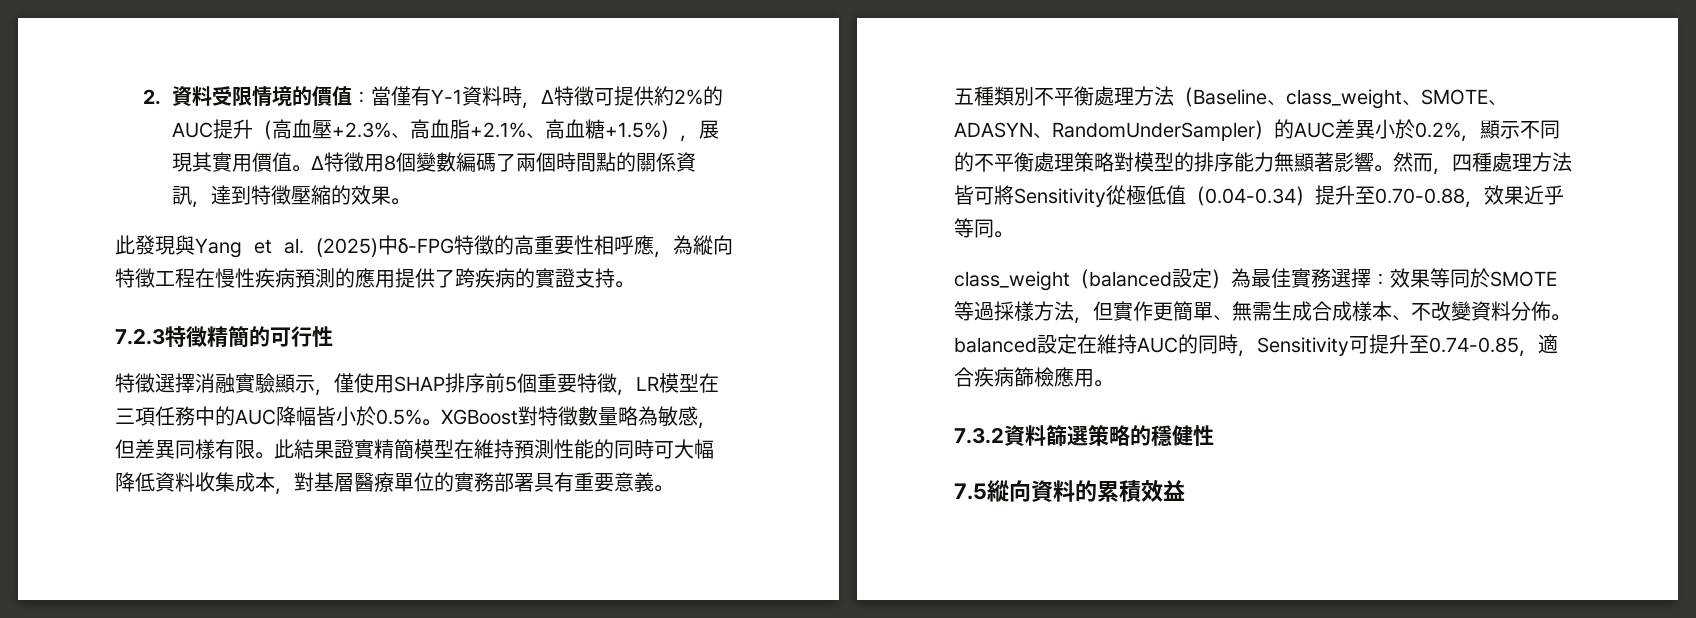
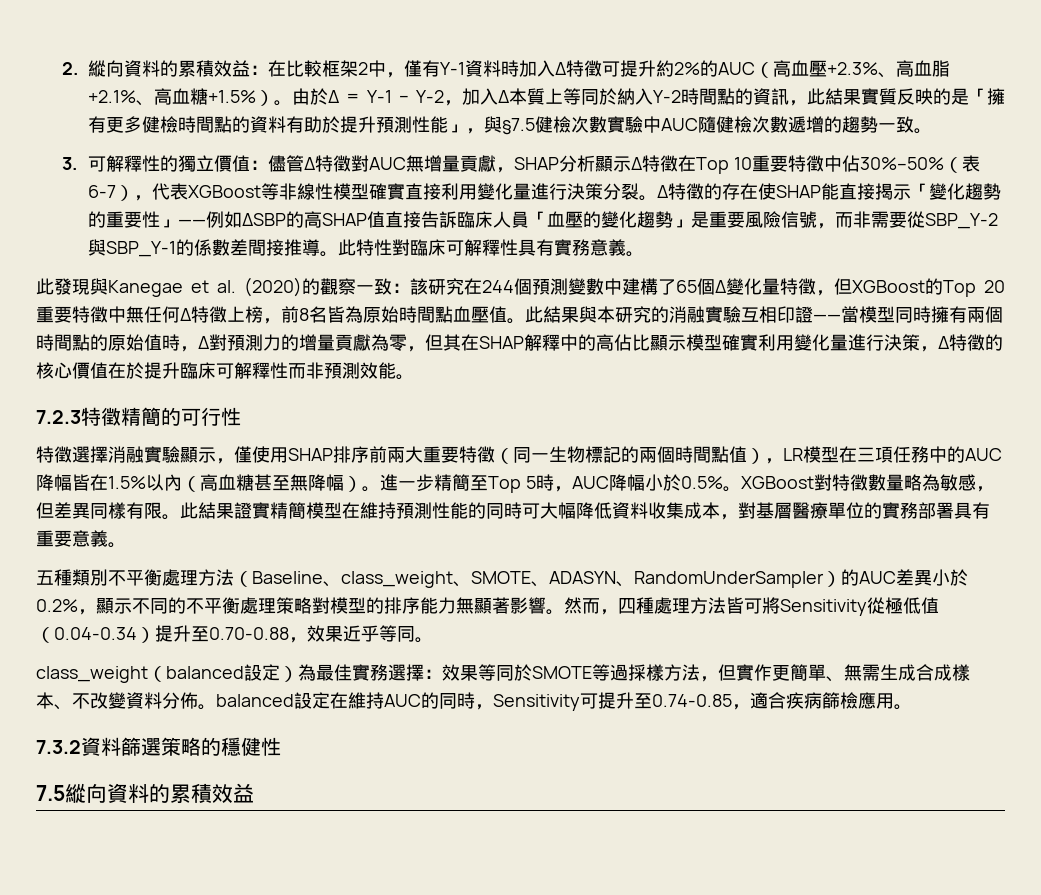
- 2.資料受限情境的價值：當僅有Y-1資料時，Δ特徵可提供約2%的AUC提升（高血壓+2.3%、高血脂+2.1%、高血糖+1.5%），展現其實用價值。Δ特徵用8個變數編碼了兩個時間點的關係資訊，達到特徵壓縮的效果。
- 此發現與Yang et al. (2025)中δ-FPG特徵的高重要性相呼應，為縱向特徵工程在慢性疾病預測的應用提供了跨疾病的實證支持。
+ 2.縱向資料的累積效益：在比較框架2中，僅有Y-1資料時加入Δ特徵可提升約2%的AUC（高血壓+2.3%、高血脂+2.1%、高血糖+1.5%）。由於Δ = Y-1 − Y-2，加入Δ本質上等同於納入Y-2時間點的資訊，此結果實質反映的是「擁有更多健檢時間點的資料有助於提升預測性能」，與§7.5健檢次數實驗中AUC隨健檢次數遞增的趨勢一致。
+ 3.可解釋性的獨立價值：儘管Δ特徵對AUC無增量貢獻，SHAP分析顯示Δ特徵在Top 10重要特徵中佔30%–50%（表6-7），代表XGBoost等非線性模型確實直接利用變化量進行決策分裂。Δ特徵的存在使SHAP能直接揭示「變化趨勢的重要性」——例如ΔSBP的高SHAP值直接告訴臨床人員「血壓的變化趨勢」是重要風險信號，而非需要從SBP_Y-2與SBP_Y-1的係數差間接推導。此特性對臨床可解釋性具有實務意義。
+ 此發現與Kanegae et al. (2020)的觀察一致：該研究在244個預測變數中建構了65個Δ變化量特徵，但XGBoost的Top 20重要特徵中無任何Δ特徵上榜，前8名皆為原始時間點血壓值。此結果與本研究的消融實驗互相印證——當模型同時擁有兩個時間點的原始值時，Δ對預測力的增量貢獻為零，但其在SHAP解釋中的高佔比顯示模型確實利用變化量進行決策，Δ特徵的核心價值在於提升臨床可解釋性而非預測效能。
- 特徵選擇消融實驗顯示，僅使用SHAP排序前5個重要特徵，LR模型在三項任務中的AUC降幅皆小於0.5%。
+ 特徵選擇消融實驗顯示，僅使用SHAP排序前兩大重要特徵（同一生物標記的兩個時間點值），LR模型在三項任務中的AUC降幅皆在1.5%以內（高血糖甚至無降幅）。進一步精簡至Top 5時，AUC降幅小於0.5%。

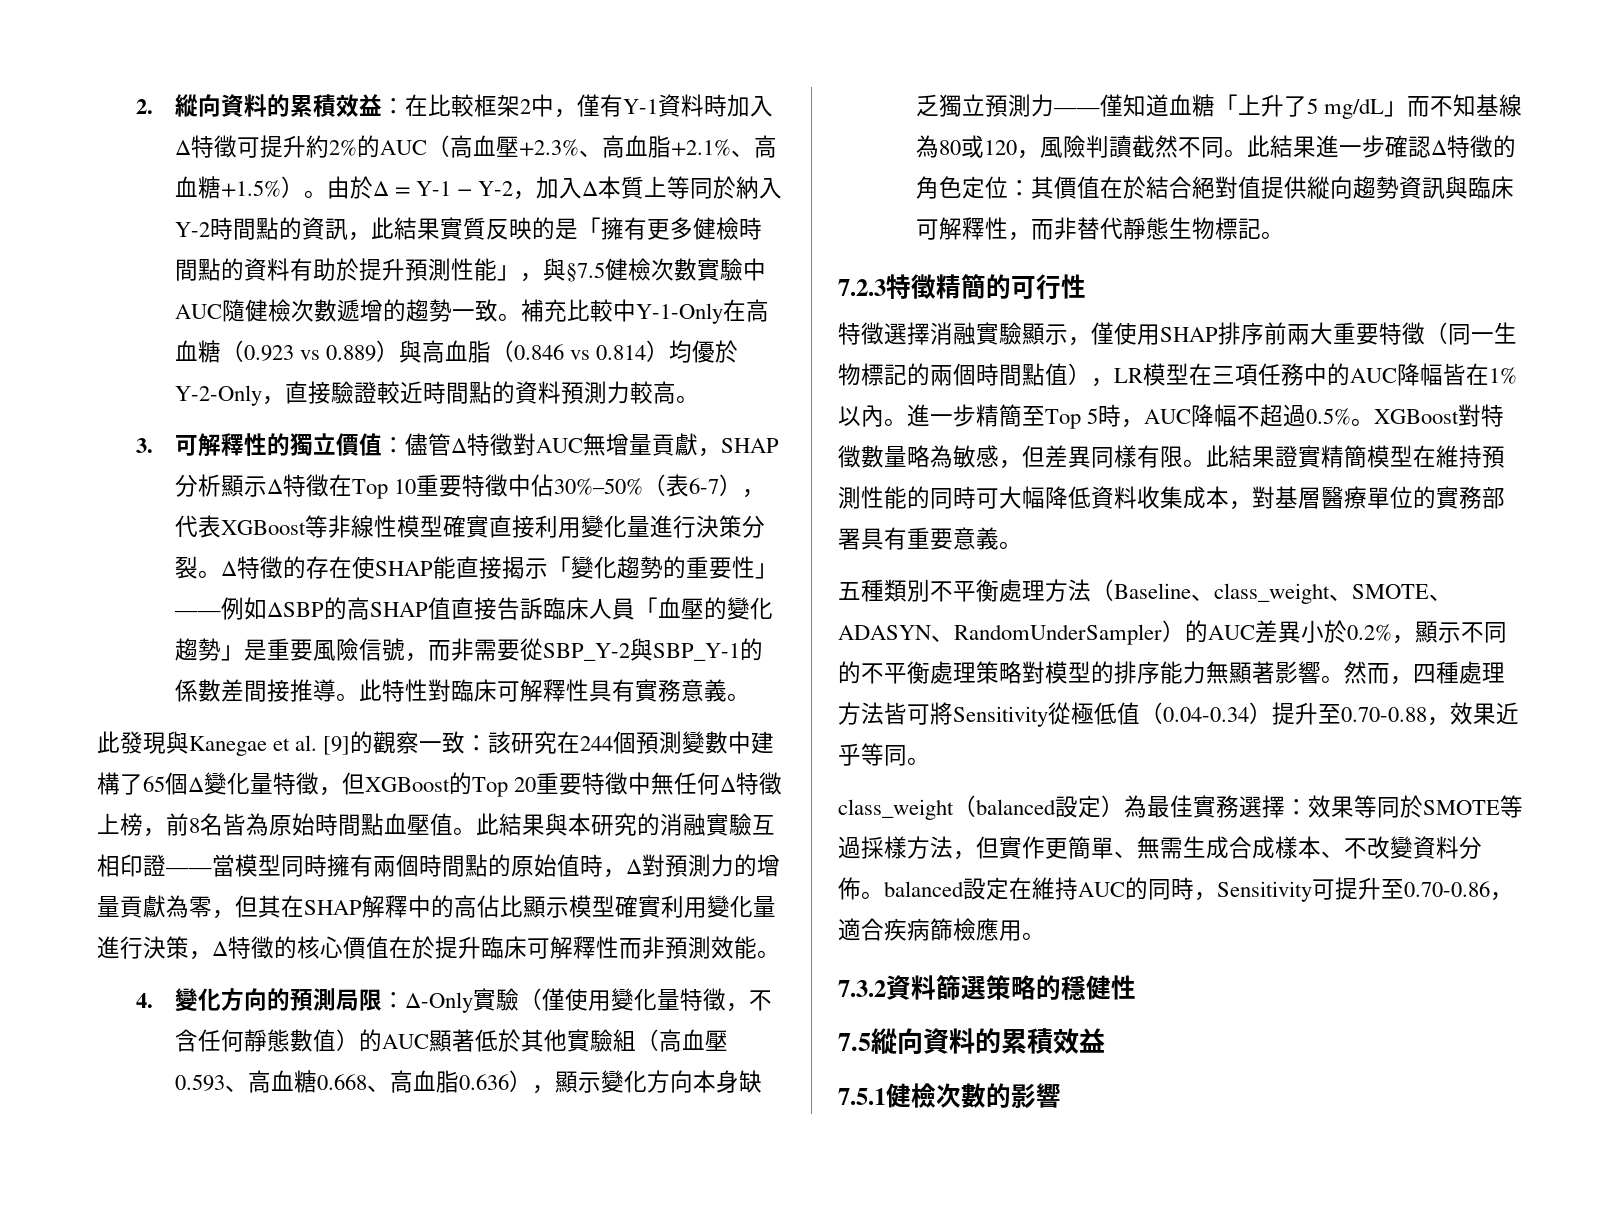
+ 補充比較中Y-1-Only在高血糖（0.923 vs 0.889）與高血脂（0.846 vs 0.814）均優於Y-2-Only，直接驗證較近時間點的資料預測力較高。
- 此發現與Kanegae et al. (2020)的觀察一致：該研究在244個預測變數中建構了65個Δ變化量特徵，但XGBoost的Top 20重要特徵中無任何Δ特徵上榜，前8名皆為原始時間點血壓值。
+ 此發現與Kanegae et al. [9]的觀察一致：該研究在244個預測變數中建構了65個Δ變化量特徵，但XGBoost的Top 20重要特徵中無任何Δ特徵上榜，前8名皆為原始時間點血壓值。
+ 4.變化方向的預測局限：Δ-Only實驗（僅使用變化量特徵，不含任何靜態數值）的AUC顯著低於其他實驗組（高血壓0.593、高血糖0.668、高血脂0.636），顯示變化方向本身缺乏獨立預測力——僅知道血糖「上升了5 mg/dL」而不知基線為80或120，風險判讀截然不同。此結果進一步確認Δ特徵的角色定位：其價值在於結合絕對值提供縱向趨勢資訊與臨床可解釋性，而非替代靜態生物標記。
- 特徵選擇消融實驗顯示，僅使用SHAP排序前兩大重要特徵（同一生物標記的兩個時間點值），LR模型在三項任務中的AUC降幅皆在1.5%以內（高血糖甚至無降幅）。
+ 特徵選擇消融實驗顯示，僅使用SHAP排序前兩大重要特徵（同一生物標記的兩個時間點值），LR模型在三項任務中的AUC降幅皆在1%以內。
- 進一步精簡至Top 5時，AUC降幅小於0.5%。
+ 進一步精簡至Top 5時，AUC降幅不超過0.5%。
- class_weight（balanced設定）為最佳實務選擇：效果等同於SMOTE等過採樣方法，但實作更簡單、無需生成合成樣本、不改變資料分佈。balanced設定在維持AUC的同時，Sensitivity可提升至0.74-0.85，適合疾病篩檢應用。
+ class_weight（balanced設定）為最佳實務選擇：效果等同於SMOTE等過採樣方法，但實作更簡單、無需生成合成樣本、不改變資料分佈。balanced設定在維持AUC的同時，Sensitivity可提升至0.70-0.86，適合疾病篩檢應用。
+ 7.5.1健檢次數的影響

